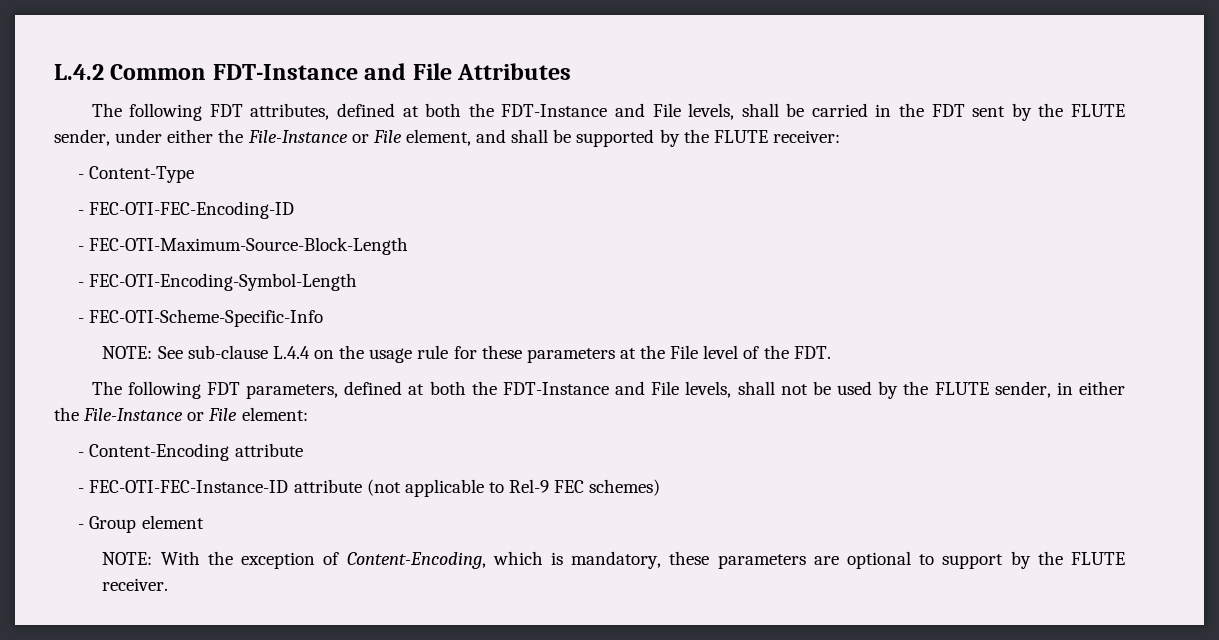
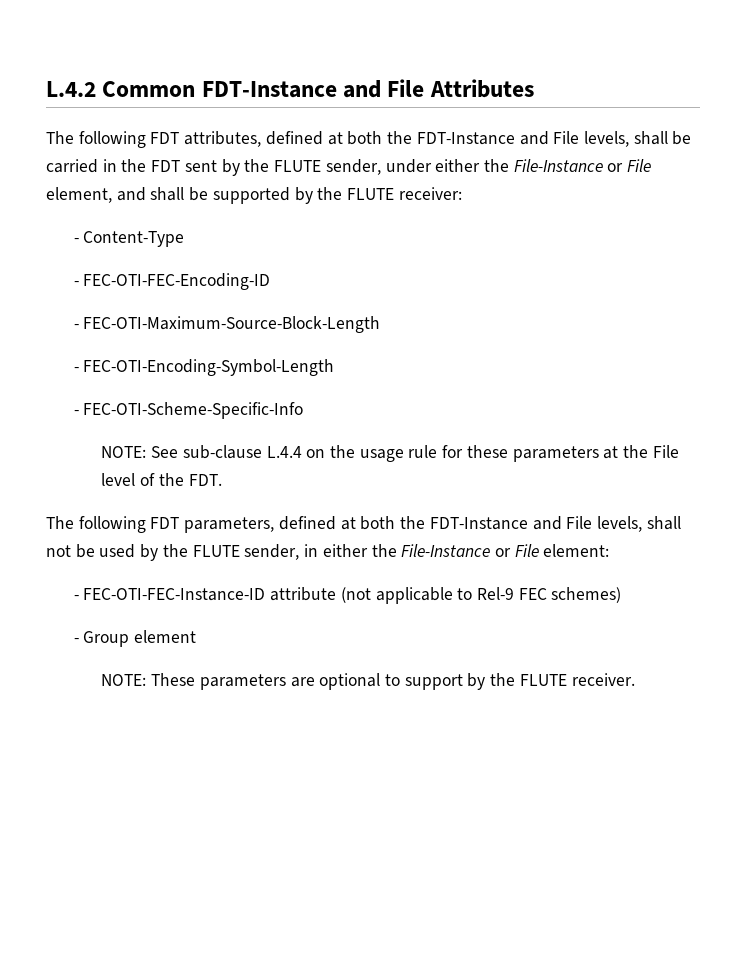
- - Content-Encoding attribute
- NOTE: With the exception of Content-Encoding, which is mandatory, these parameters are optional to support by the FLUTE receiver.
+ NOTE: These parameters are optional to support by the FLUTE receiver.

